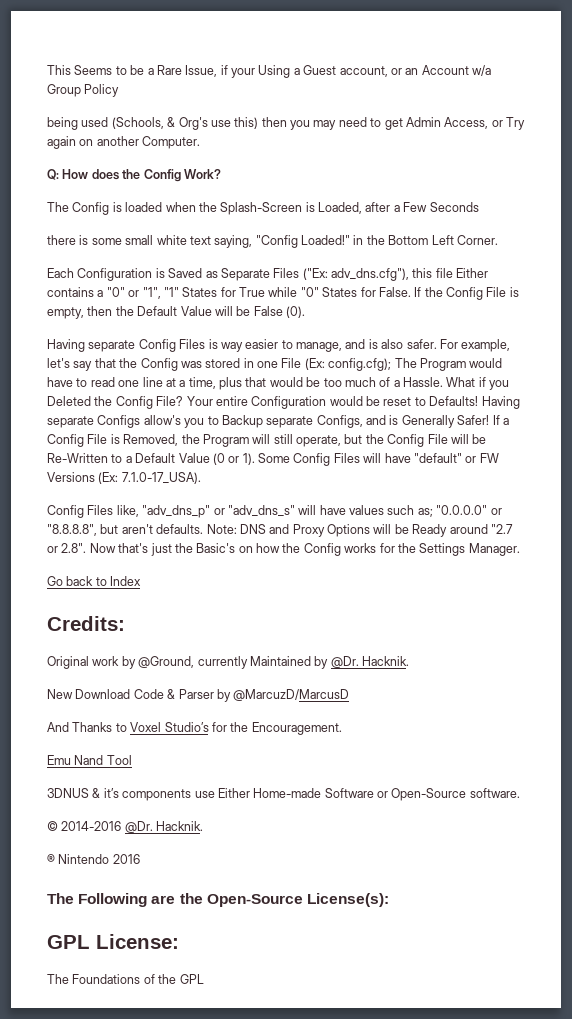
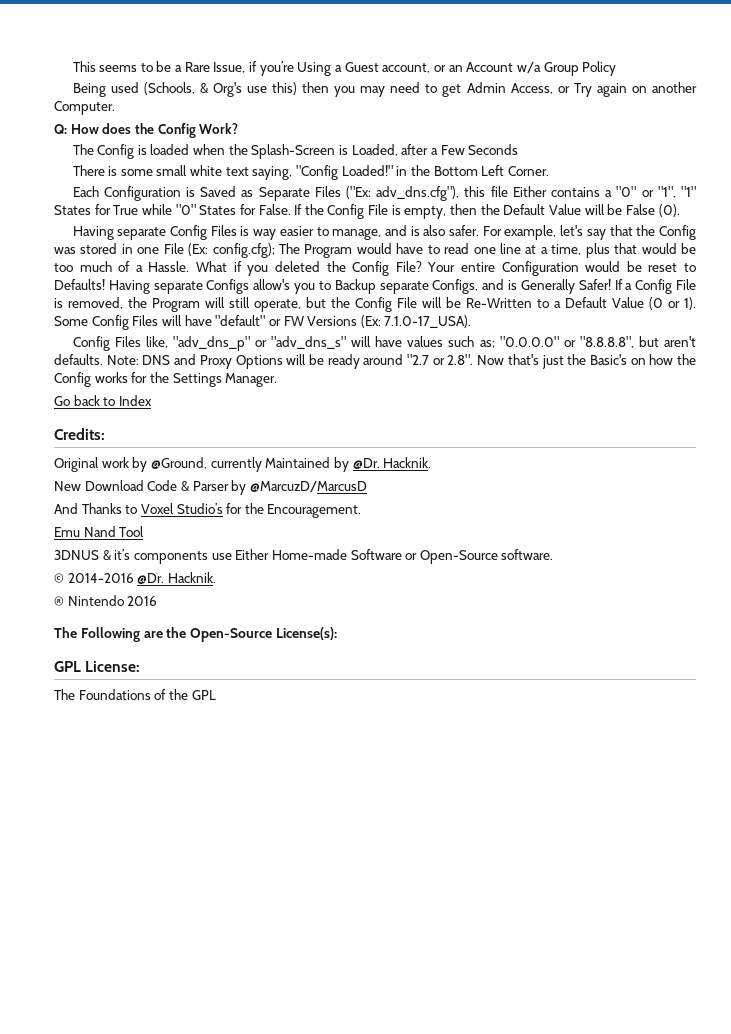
- This Seems to be a Rare Issue, if your Using a Guest account, or an Account w/a Group Policy
+ This seems to be a Rare Issue, if you’re Using a Guest account, or an Account w/a Group Policy
- being used (Schools, & Org's use this) then you may need to get Admin Access, or Try again on another Computer.
+ Being used (Schools, & Org's use this) then you may need to get Admin Access, or Try again on another Computer.
- there is some small white text saying, "Config Loaded!" in the Bottom Left Corner.
+ There is some small white text saying, "Config Loaded!" in the Bottom Left Corner.
- What if you Deleted the Config File?
+ What if you deleted the Config File?
- If a Config File is Removed, the Program will still operate, but the Config File will be Re-Written to a Default Value (0 or 1).
+ If a Config File is removed, the Program will still operate, but the Config File will be Re-Written to a Default Value (0 or 1).
- Note: DNS and Proxy Options will be Ready around "2.7 or 2.8". Now that's just the Basic's on how the Config works for the Settings Manager.
+ Note: DNS and Proxy Options will be ready around "2.7 or 2.8". Now that's just the Basic's on how the Config works for the Settings Manager.

